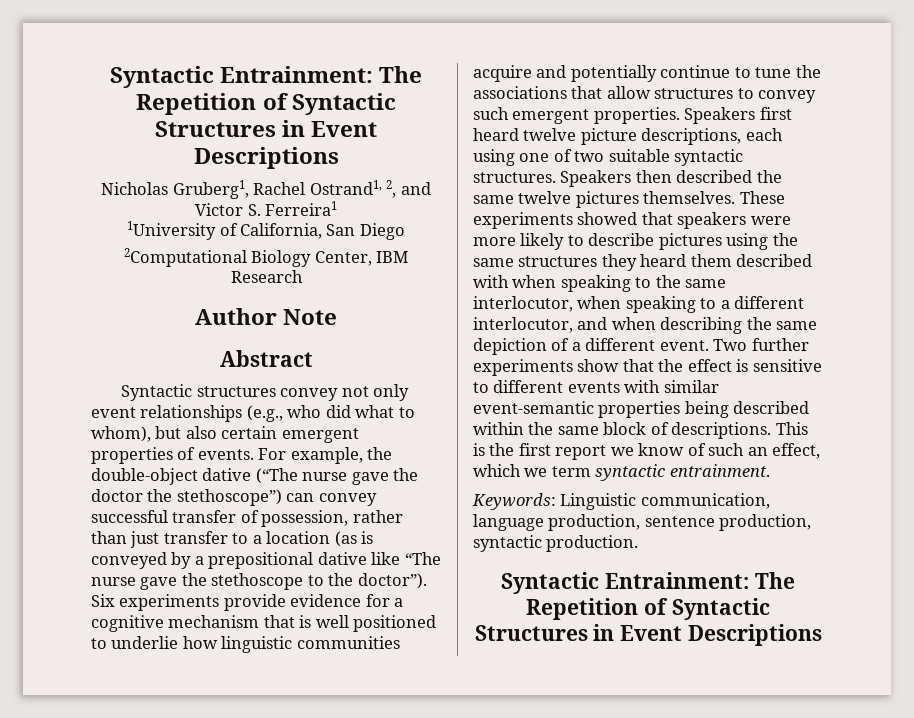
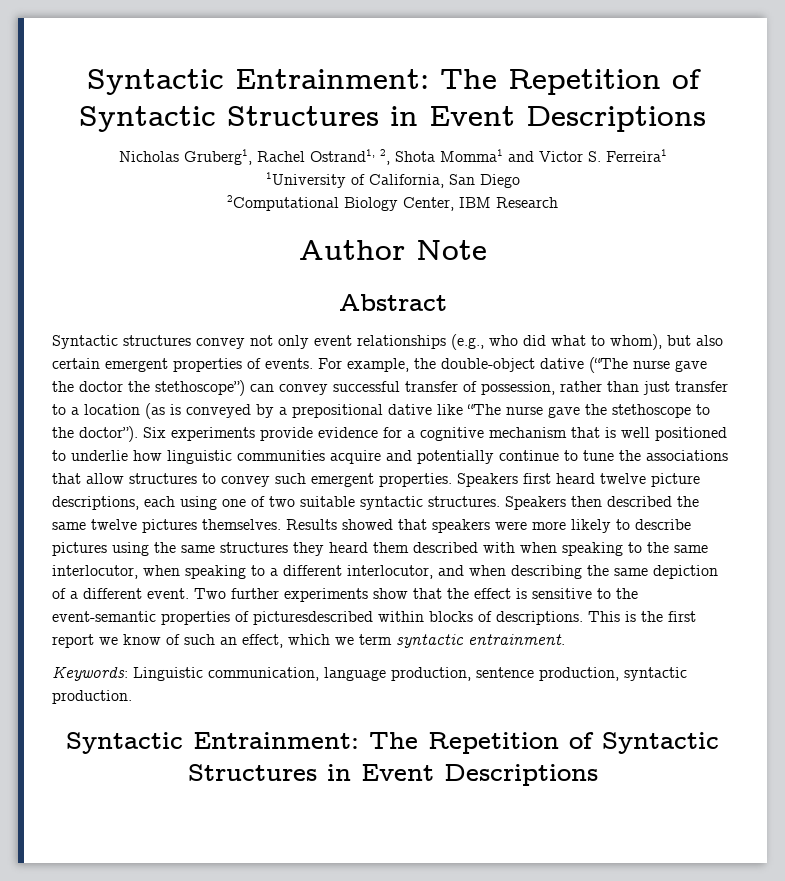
- Nicholas Gruberg1, Rachel Ostrand1, 2, and Victor S. Ferreira1
+ Nicholas Gruberg1, Rachel Ostrand1, 2, Shota Momma1 and Victor S. Ferreira1
- These experiments showed that speakers were more likely to describe pictures using the same structures they heard them described with when speaking to the same interlocutor, when speaking to a different interlocutor, and when describing the same depiction of a different event.
+ Results showed that speakers were more likely to describe pictures using the same structures they heard them described with when speaking to the same interlocutor, when speaking to a different interlocutor, and when describing the same depiction of a different event.
- Two further experiments show that the effect is sensitive to different events with similar event-semantic properties being described within the same block of descriptions.
+ Two further experiments show that the effect is sensitive to the event-semantic properties of picturesdescribed within blocks of descriptions.

